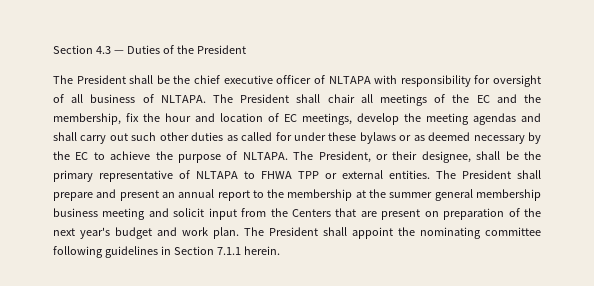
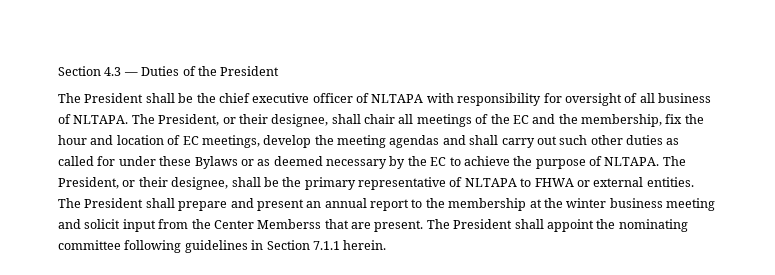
- The President shall chair all meetings of the EC and the membership, fix the hour and location of EC meetings, develop the meeting agendas and shall carry out such other duties as called for under these bylaws or as deemed necessary by the EC to achieve the purpose of NLTAPA.
+ The President, or their designee, shall chair all meetings of the EC and the membership, fix the hour and location of EC meetings, develop the meeting agendas and shall carry out such other duties as called for under these Bylaws or as deemed necessary by the EC to achieve the purpose of NLTAPA.
- The President, or their designee, shall be the primary representative of NLTAPA to FHWA TPP or external entities.
+ The President, or their designee, shall be the primary representative of NLTAPA to FHWA or external entities.
- The President shall prepare and present an annual report to the membership at the summer general membership business meeting and solicit input from the Centers that are present on preparation of the next year's budget and work plan.
+ The President shall prepare and present an annual report to the membership at the winter business meeting and solicit input from the Center Memberss that are present.

